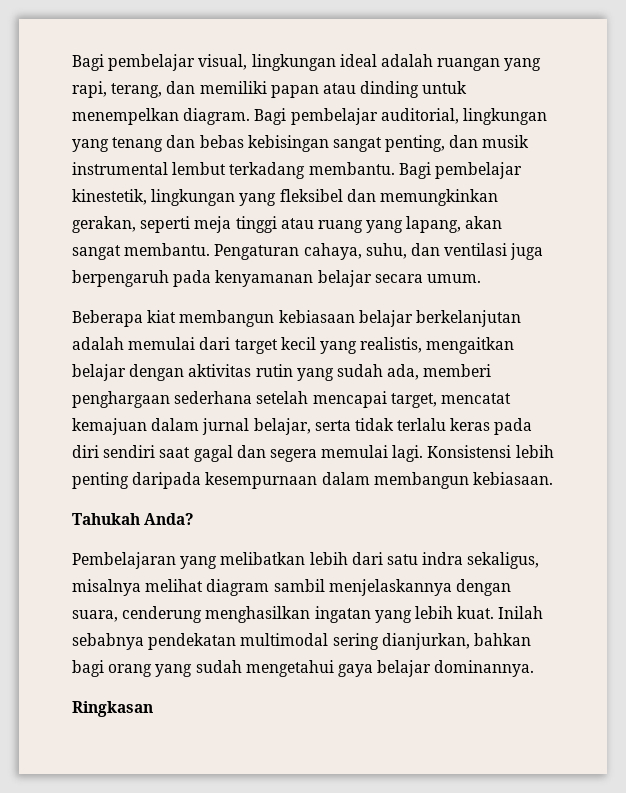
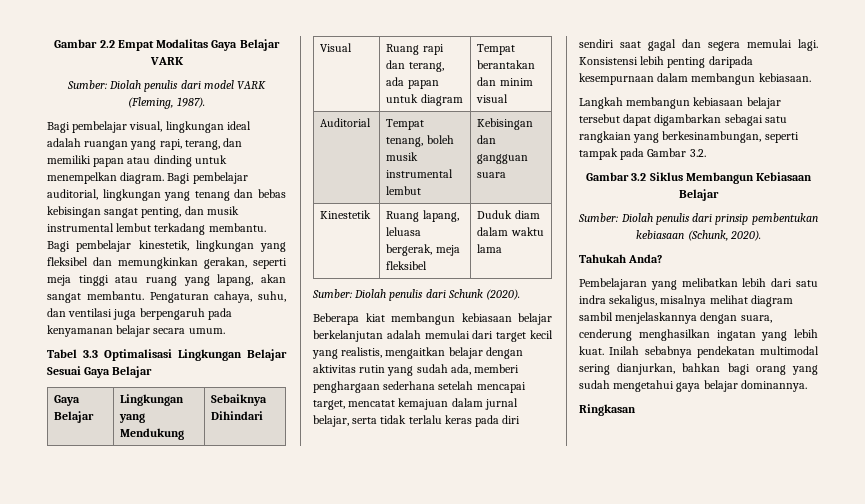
+ Gambar 2.2 Empat Modalitas Gaya Belajar VARK
+ Sumber: Diolah penulis dari model VARK (Fleming, 1987).
+ Tabel 3.3 Optimalisasi Lingkungan Belajar Sesuai Gaya Belajar
+ Gaya Belajar | Lingkungan yang Mendukung | Sebaiknya Dihindari
+ Visual | Ruang rapi dan terang, ada papan untuk diagram | Tempat berantakan dan minim visual
+ Auditorial | Tempat tenang, boleh musik instrumental lembut | Kebisingan dan gangguan suara
+ Kinestetik | Ruang lapang, leluasa bergerak, meja fleksibel | Duduk diam dalam waktu lama
+ Sumber: Diolah penulis dari Schunk (2020).
+ Langkah membangun kebiasaan belajar tersebut dapat digambarkan sebagai satu rangkaian yang berkesinambungan, seperti tampak pada Gambar 3.2.
+ Gambar 3.2 Siklus Membangun Kebiasaan Belajar
+ Sumber: Diolah penulis dari prinsip pembentukan kebiasaan (Schunk, 2020).

